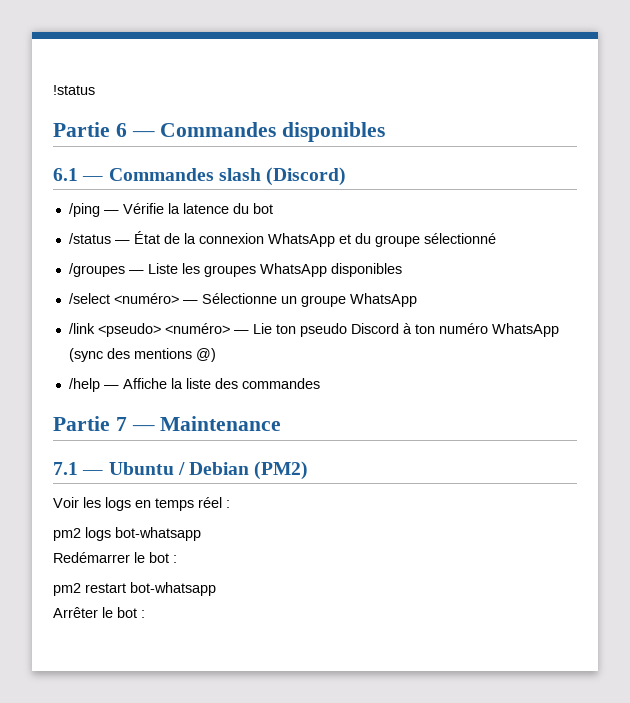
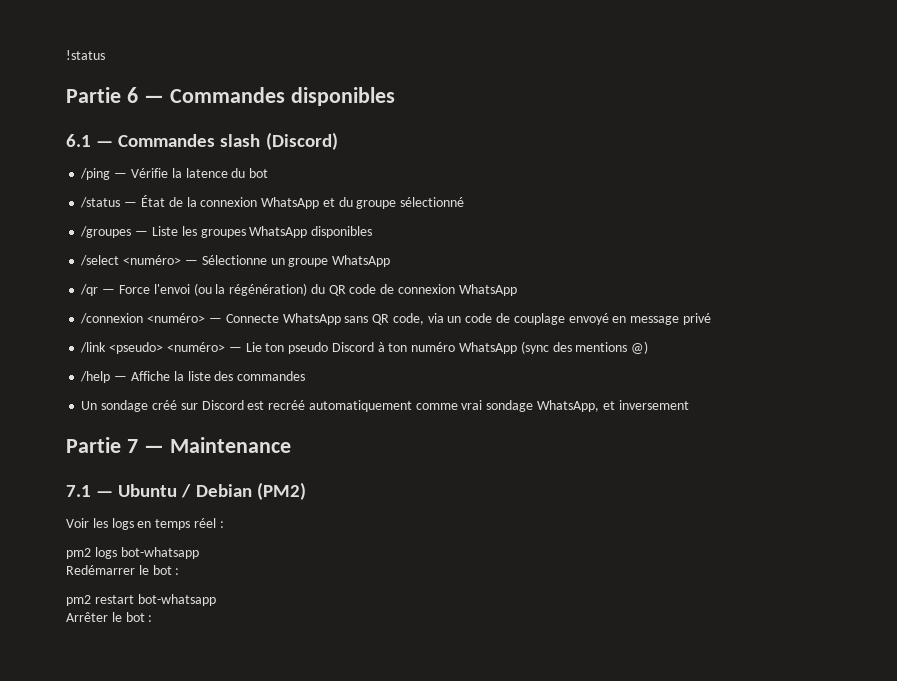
+ /qr — Force l'envoi (ou la régénération) du QR code de connexion WhatsApp
+ /connexion <numéro> — Connecte WhatsApp sans QR code, via un code de couplage envoyé en message privé
+ Un sondage créé sur Discord est recréé automatiquement comme vrai sondage WhatsApp, et inversement

